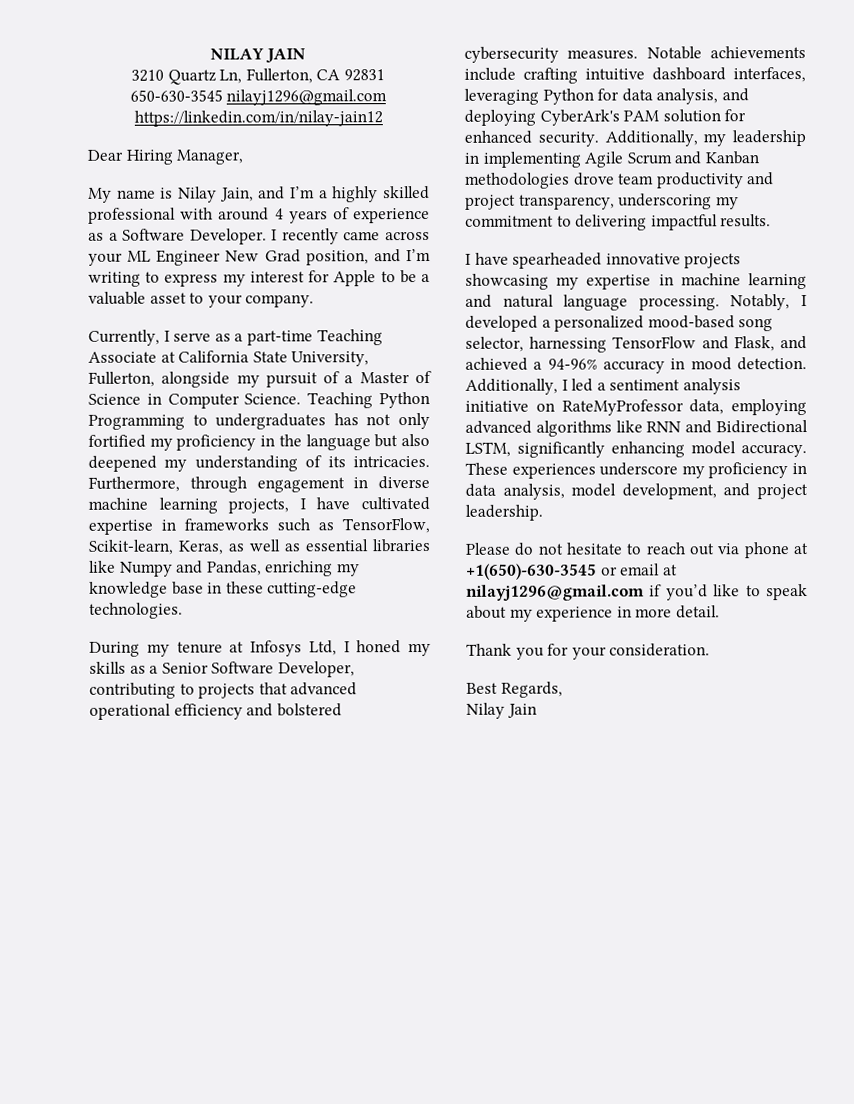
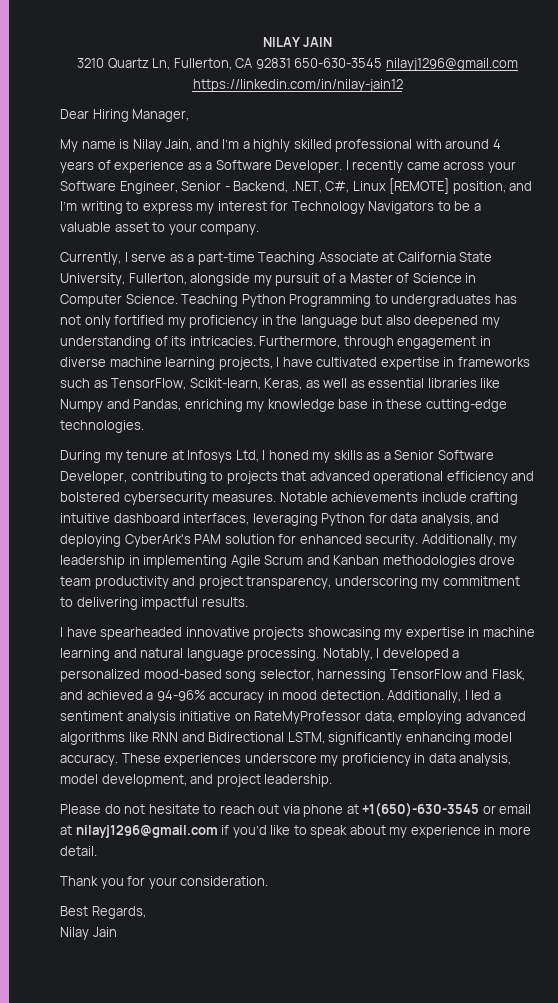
- I recently came across your ML Engineer New Grad position, and I’m writing to express my interest for Apple to be a valuable asset to your company.
+ I recently came across your Software Engineer, Senior - Backend, .NET, C#, Linux [REMOTE] position, and I’m writing to express my interest for Technology Navigators to be a valuable asset to your company.

